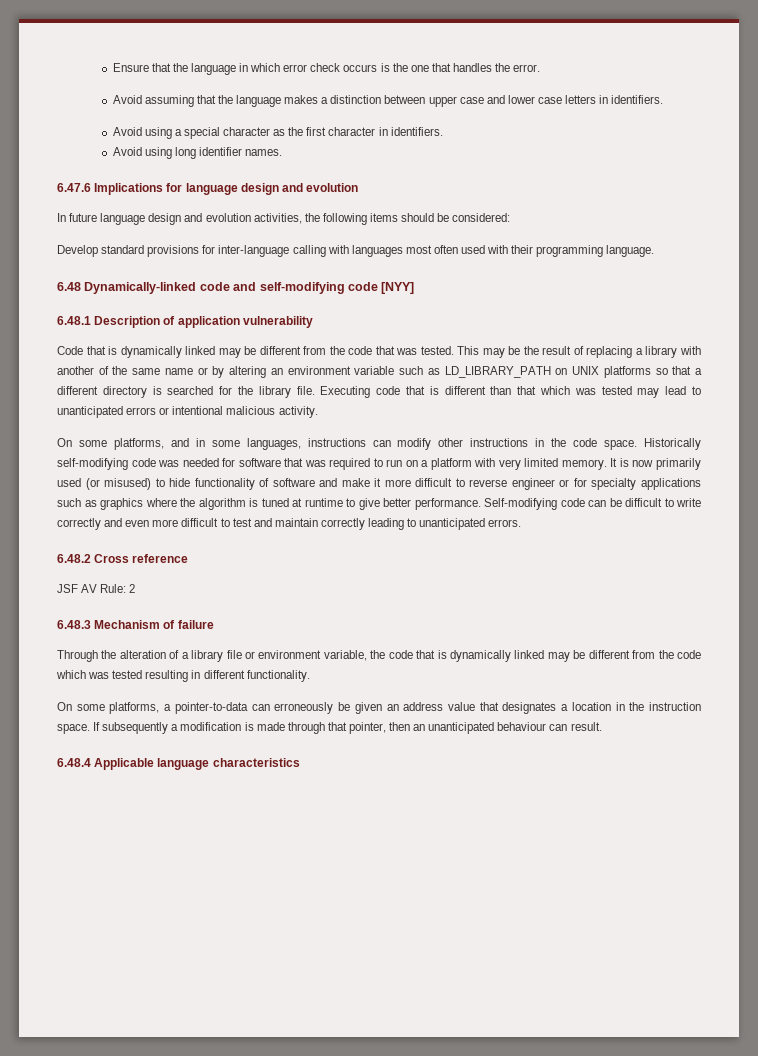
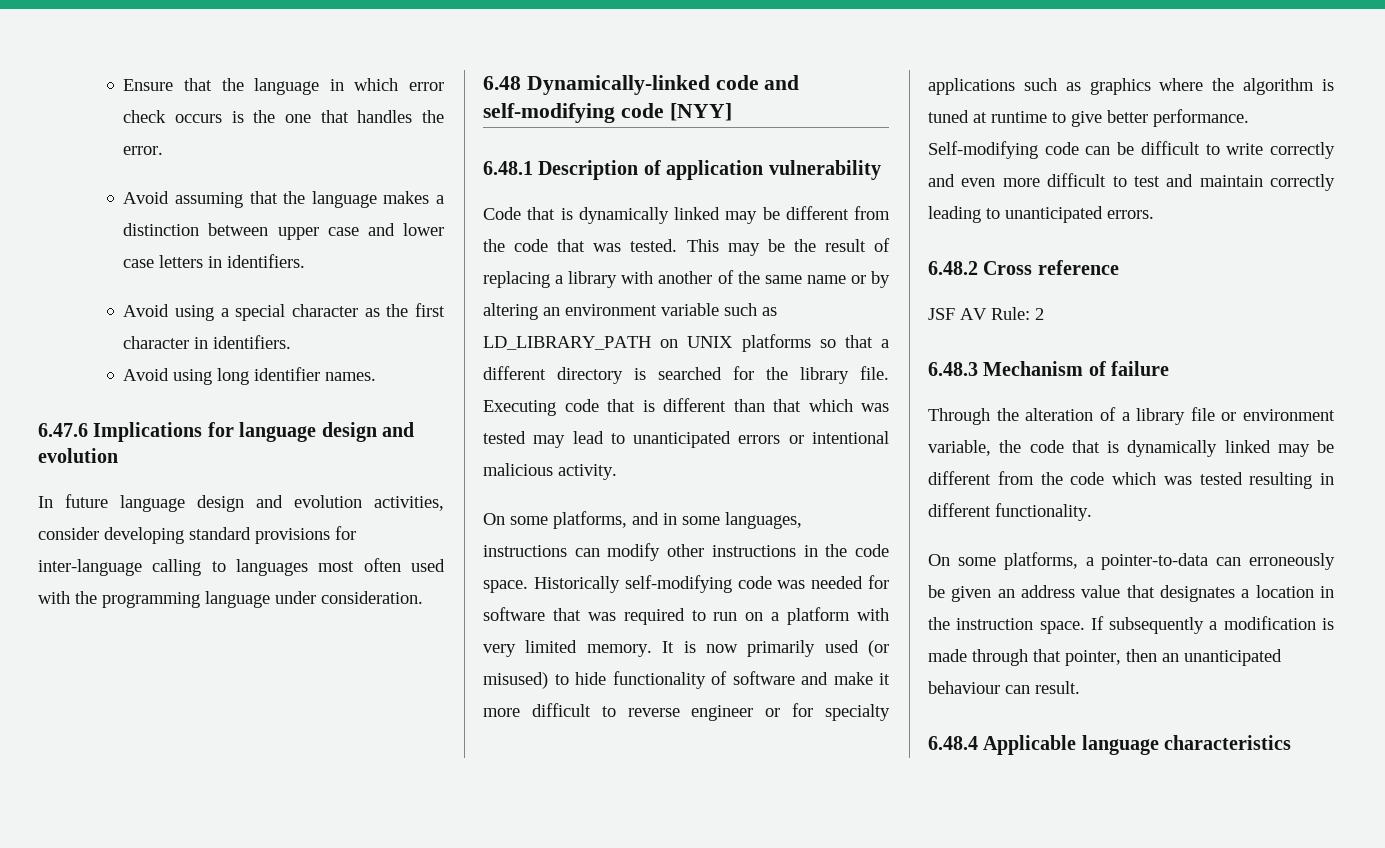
- In future language design and evolution activities, the following items should be considered:
- Develop standard provisions for inter-language calling with languages most often used with their programming language.
+ In future language design and evolution activities, consider developing standard provisions for inter-language calling to languages most often used with the programming language under consideration.

